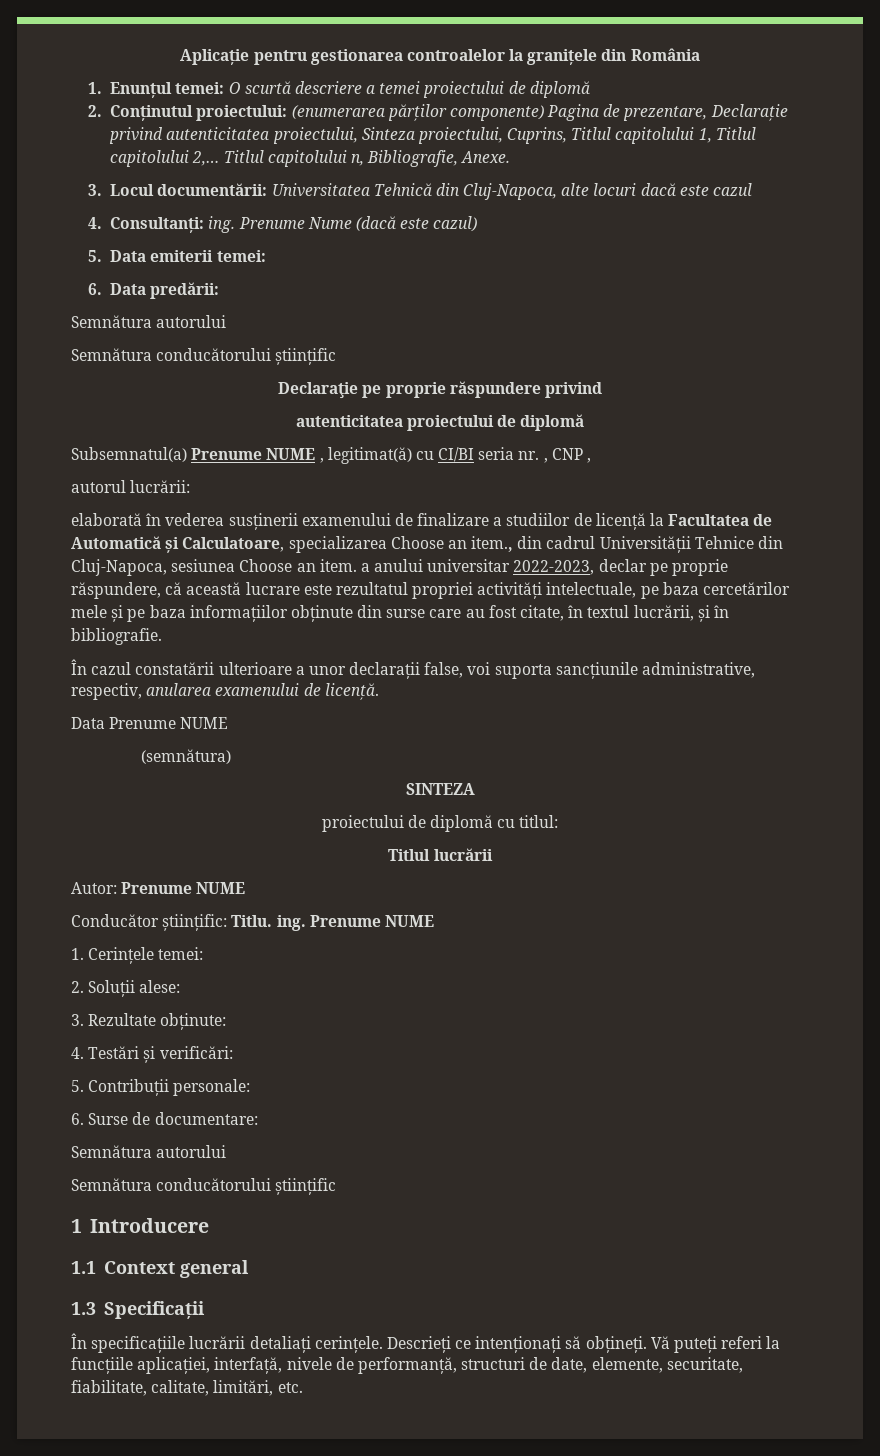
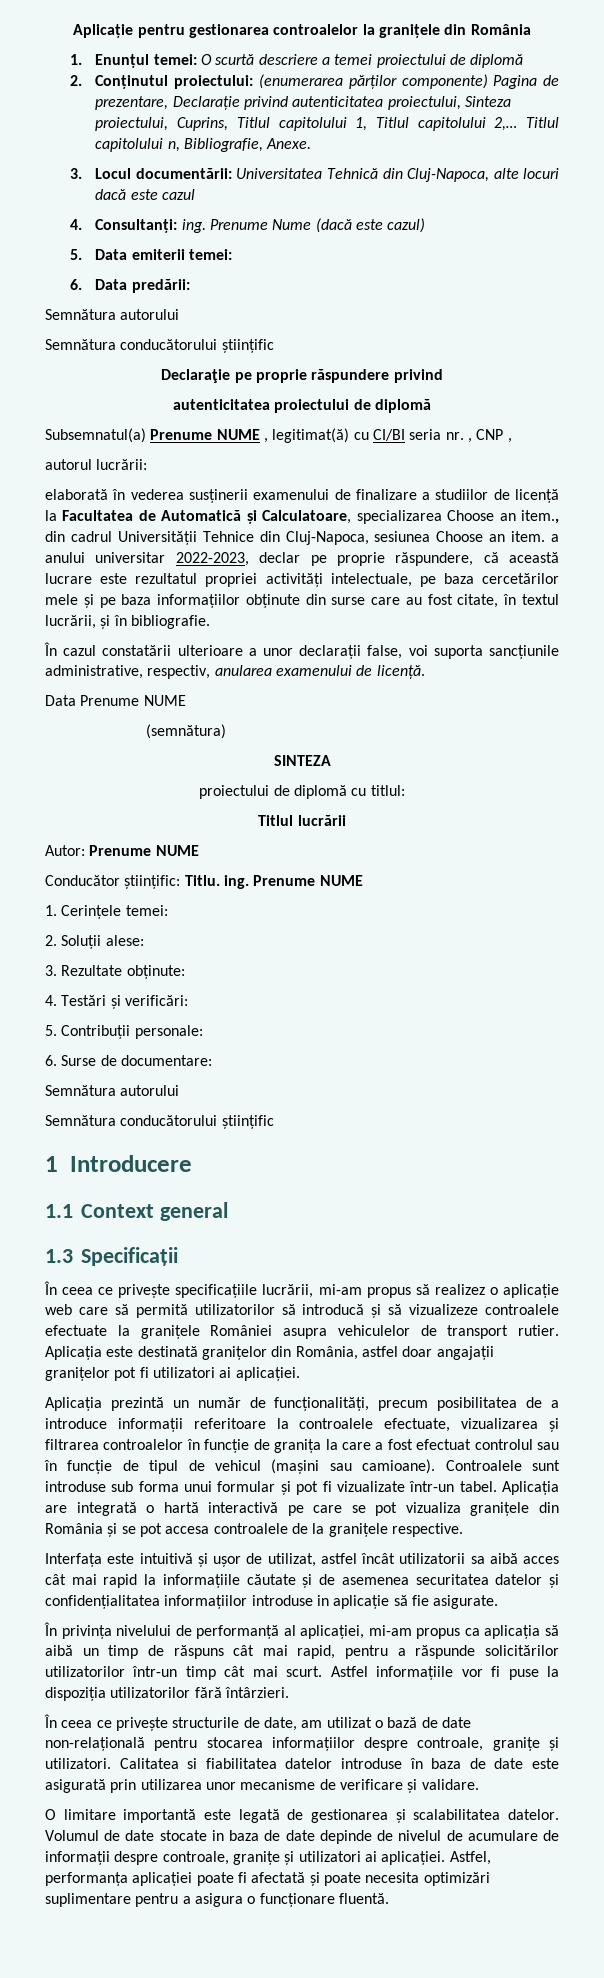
- În specificațiile lucrării detaliați cerințele. Descrieți ce intenționați să obțineți. Vă puteți referi la funcțiile aplicației, interfață, nivele de performanță, structuri de date, elemente, securitate, fiabilitate, calitate, limitări, etc.
+ În ceea ce privește specificațiile lucrării, mi-am propus să realizez o aplicație web care să permită utilizatorilor să introducă și să vizualizeze controalele efectuate la granițele României asupra vehiculelor de transport rutier. Aplicația este destinată granițelor din România, astfel doar angajații granițelor pot fi utilizatori ai aplicației.
+ Aplicația prezintă un număr de funcționalități, precum posibilitatea de a introduce informații referitoare la controalele efectuate, vizualizarea și filtrarea controalelor în funcție de granița la care a fost efectuat controlul sau în funcție de tipul de vehicul (mașini sau camioane). Controalele sunt introduse sub forma unui formular și pot fi vizualizate într-un tabel. Aplicația are integrată o hartă interactivă pe care se pot vizualiza granițele din România și se pot accesa controalele de la granițele respective.
+ Interfața este intuitivă și ușor de utilizat, astfel încât utilizatorii sa aibă acces cât mai rapid la informațiile căutate și de asemenea securitatea datelor și confidențialitatea informațiilor introduse in aplicație să fie asigurate.
+ În privința nivelului de performanță al aplicației, mi-am propus ca aplicația să aibă un timp de răspuns cât mai rapid, pentru a răspunde solicitărilor utilizatorilor într-un timp cât mai scurt. Astfel informațiile vor fi puse la dispoziția utilizatorilor fără întârzieri.
+ În ceea ce privește structurile de date, am utilizat o bază de date non-relațională pentru stocarea informațiilor despre controale, granițe și utilizatori. Calitatea si fiabilitatea datelor introduse în baza de date este asigurată prin utilizarea unor mecanisme de verificare și validare.
+ O limitare importantă este legată de gestionarea și scalabilitatea datelor. Volumul de date stocate in baza de date depinde de nivelul de acumulare de informații despre controale, granițe și utilizatori ai aplicației. Astfel, performanța aplicației poate fi afectată și poate necesita optimizări suplimentare pentru a asigura o funcționare fluentă.

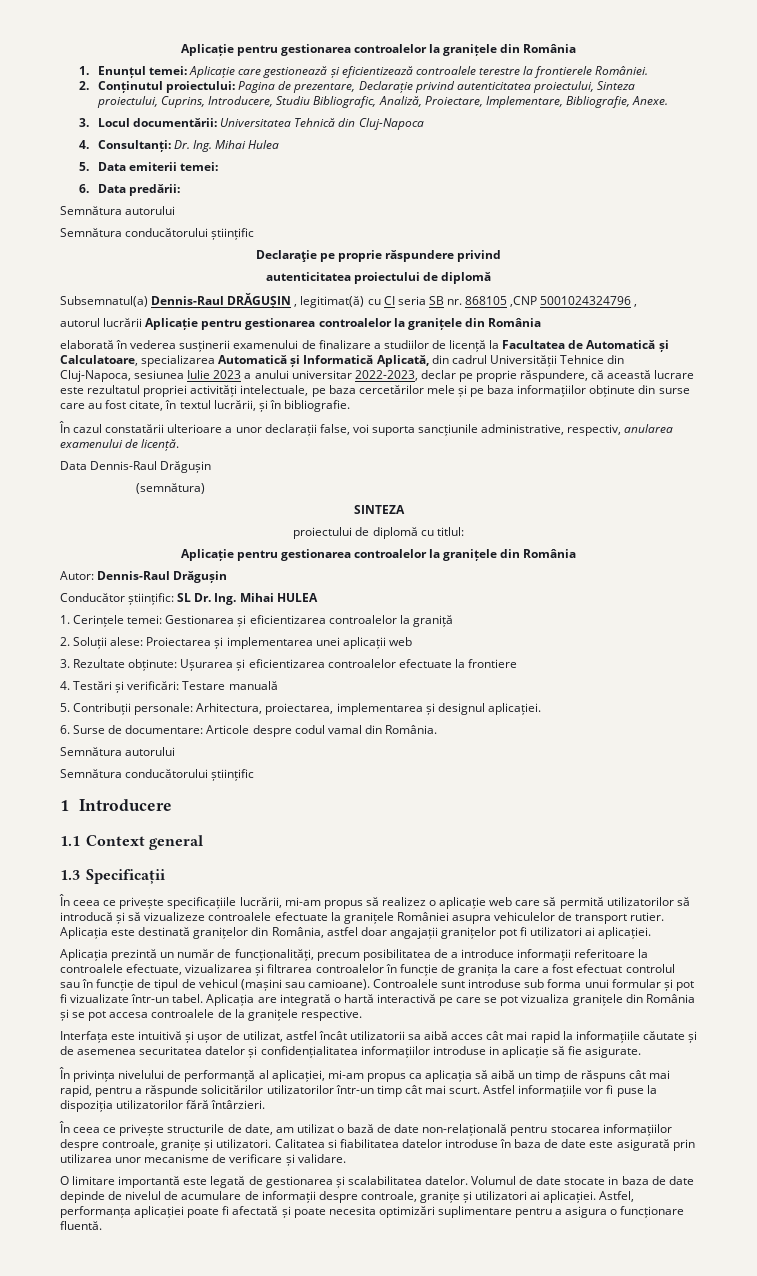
- 1. Enunțul temei: O scurtă descriere a temei proiectului de diplomă
+ 1. Enunțul temei: Aplicație care gestionează și eficientizează controalele terestre la frontierele României.
- 2. Conținutul proiectului: (enumerarea părților componente) Pagina de prezentare, Declarație privind autenticitatea proiectului, Sinteza proiectului, Cuprins, Titlul capitolului 1, Titlul capitolului 2,… Titlul capitolului n, Bibliografie, Anexe.
+ 2. Conținutul proiectului: Pagina de prezentare, Declarație privind autenticitatea proiectului, Sinteza proiectului, Cuprins, Introducere, Studiu Bibliografic, Analiză, Proiectare, Implementare, Bibliografie, Anexe.
- 3. Locul documentării: Universitatea Tehnică din Cluj-Napoca, alte locuri dacă este cazul
- 4. Consultanți: ing. Prenume Nume (dacă este cazul)
+ 3. Locul documentării: Universitatea Tehnică din Cluj-Napoca
+ 4. Consultanți: Dr. Ing. Mihai Hulea
- Subsemnatul(a) Prenume NUME , legitimat(ă) cu CI/BI seria nr. , CNP ,
- autorul lucrării:
+ Subsemnatul(a) Dennis-Raul DRĂGUȘIN , legitimat(ă) cu CI seria SB nr. 868105 ,CNP 5001024324796 ,
+ autorul lucrării Aplicație pentru gestionarea controalelor la granițele din România
- elaborată în vederea susținerii examenului de finalizare a studiilor de licență la Facultatea de Automatică și Calculatoare, specializarea Choose an item., din cadrul Universității Tehnice din Cluj-Napoca, sesiunea Choose an item. a anului universitar 2022-2023, declar pe proprie răspundere, că această lucrare este rezultatul propriei activități intelectuale, pe baza cercetărilor mele și pe baza informațiilor obținute din surse care au fost citate, în textul lucrării, și în bibliografie.
+ elaborată în vederea susținerii examenului de finalizare a studiilor de licență la Facultatea de Automatică și Calculatoare, specializarea Automatică și Informatică Aplicată, din cadrul Universității Tehnice din Cluj-Napoca, sesiunea Iulie 2023 a anului universitar 2022-2023, declar pe proprie răspundere, că această lucrare este rezultatul propriei activități intelectuale, pe baza cercetărilor mele și pe baza informațiilor obținute din surse care au fost citate, în textul lucrării, și în bibliografie.
- Data Prenume NUME
+ Data Dennis-Raul Drăgușin
  proiectului de diplomă cu titlul:
- Titlul lucrării
+ Aplicație pentru gestionarea controalelor la granițele din România
- Autor: Prenume NUME
+ Autor: Dennis-Raul Drăgușin
- Conducător științific: Titlu. ing. Prenume NUME
- 1. Cerințele temei:
- 2. Soluții alese:
- 3. Rezultate obținute:
+ Conducător științific: SL Dr. Ing. Mihai HULEA
+ 1. Cerințele temei: Gestionarea și eficientizarea controalelor la graniță
+ 2. Soluții alese: Proiectarea și implementarea unei aplicații web
+ 3. Rezultate obținute: Ușurarea și eficientizarea controalelor efectuate la frontiere
- 4. Testări și verificări:
+ 4. Testări și verificări: Testare manuală
- 5. Contribuții personale:
- 6. Surse de documentare:
+ 5. Contribuții personale: Arhitectura, proiectarea, implementarea și designul aplicației.
+ 6. Surse de documentare: Articole despre codul vamal din România.

